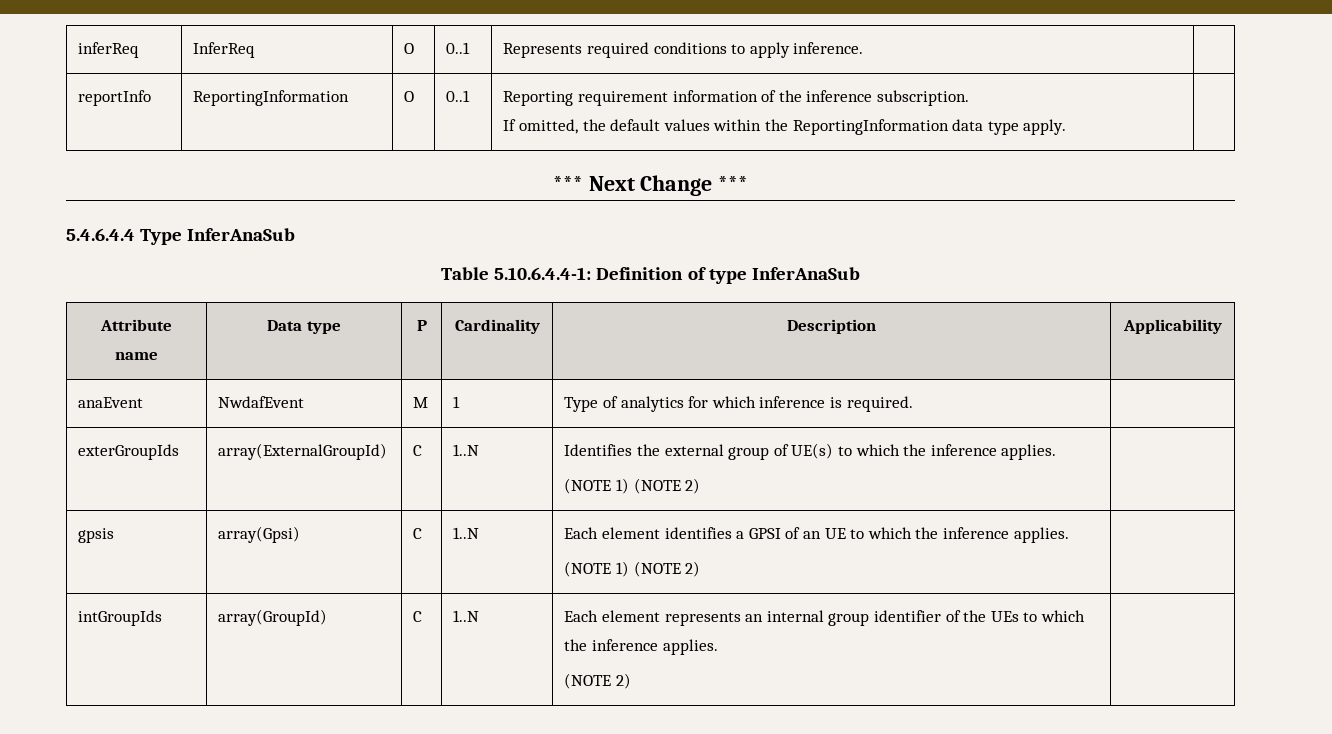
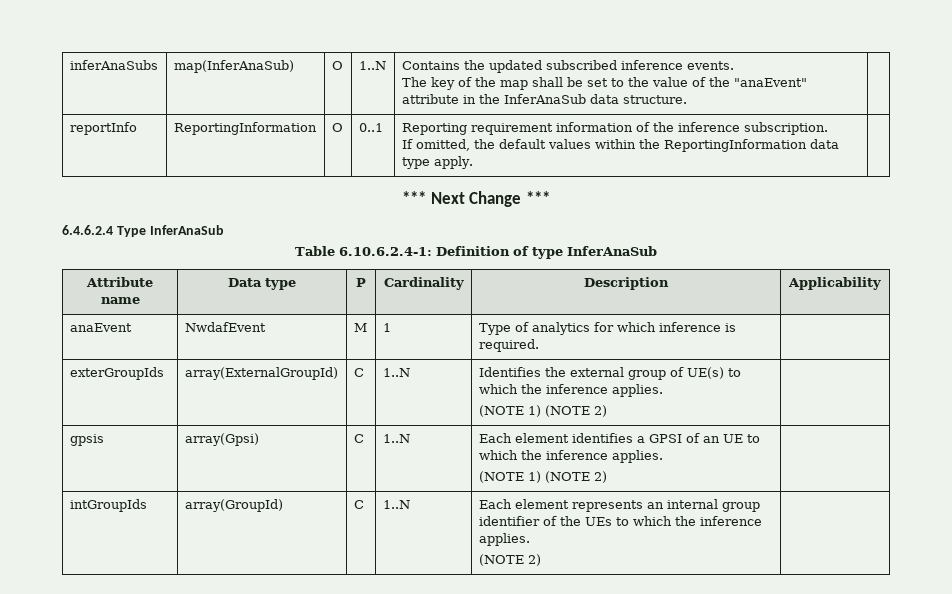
- inferReq | InferReq | O | 0..1 | Represents required conditions to apply inference. |
+ inferAnaSubs | map(InferAnaSub) | O | 1..N | Contains the updated subscribed inference events.
+ The key of the map shall be set to the value of the "anaEvent" attribute in the InferAnaSub data structure. |
- 5.4.6.4.4 Type InferAnaSub
+ 6.4.6.2.4 Type InferAnaSub
- Table 5.10.6.4.4-1: Definition of type InferAnaSub
+ Table 6.10.6.2.4-1: Definition of type InferAnaSub

